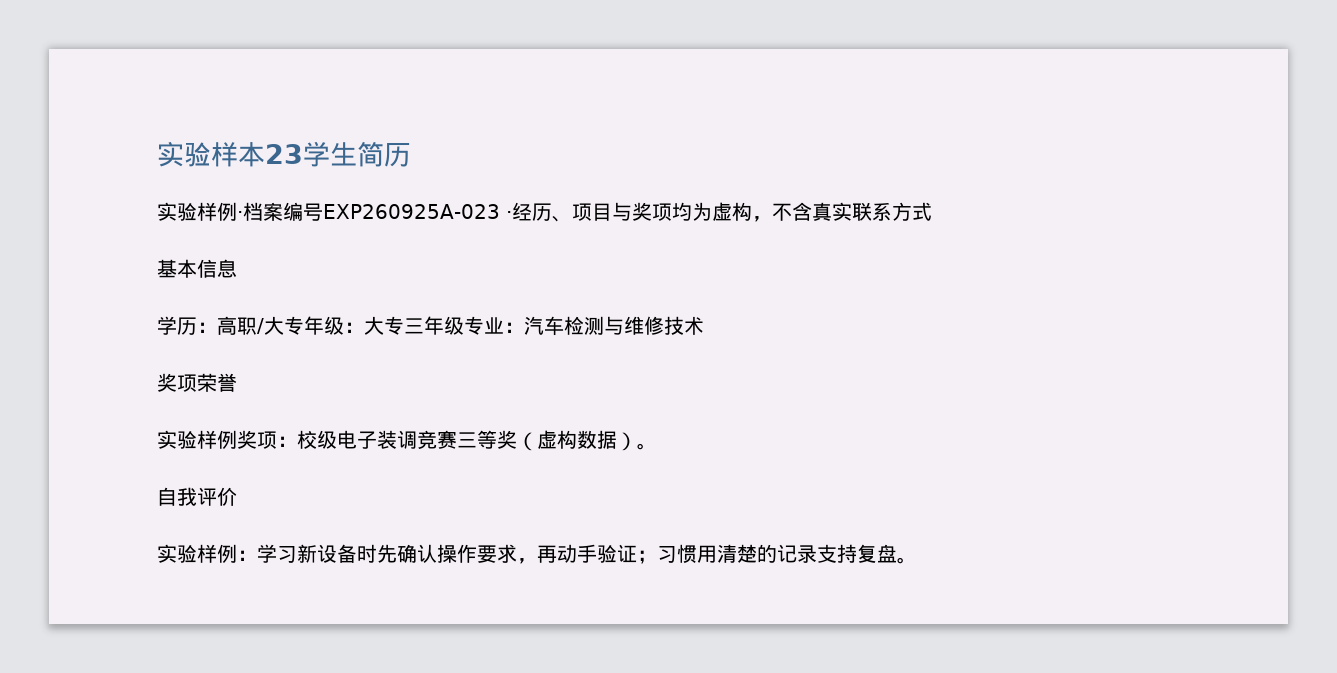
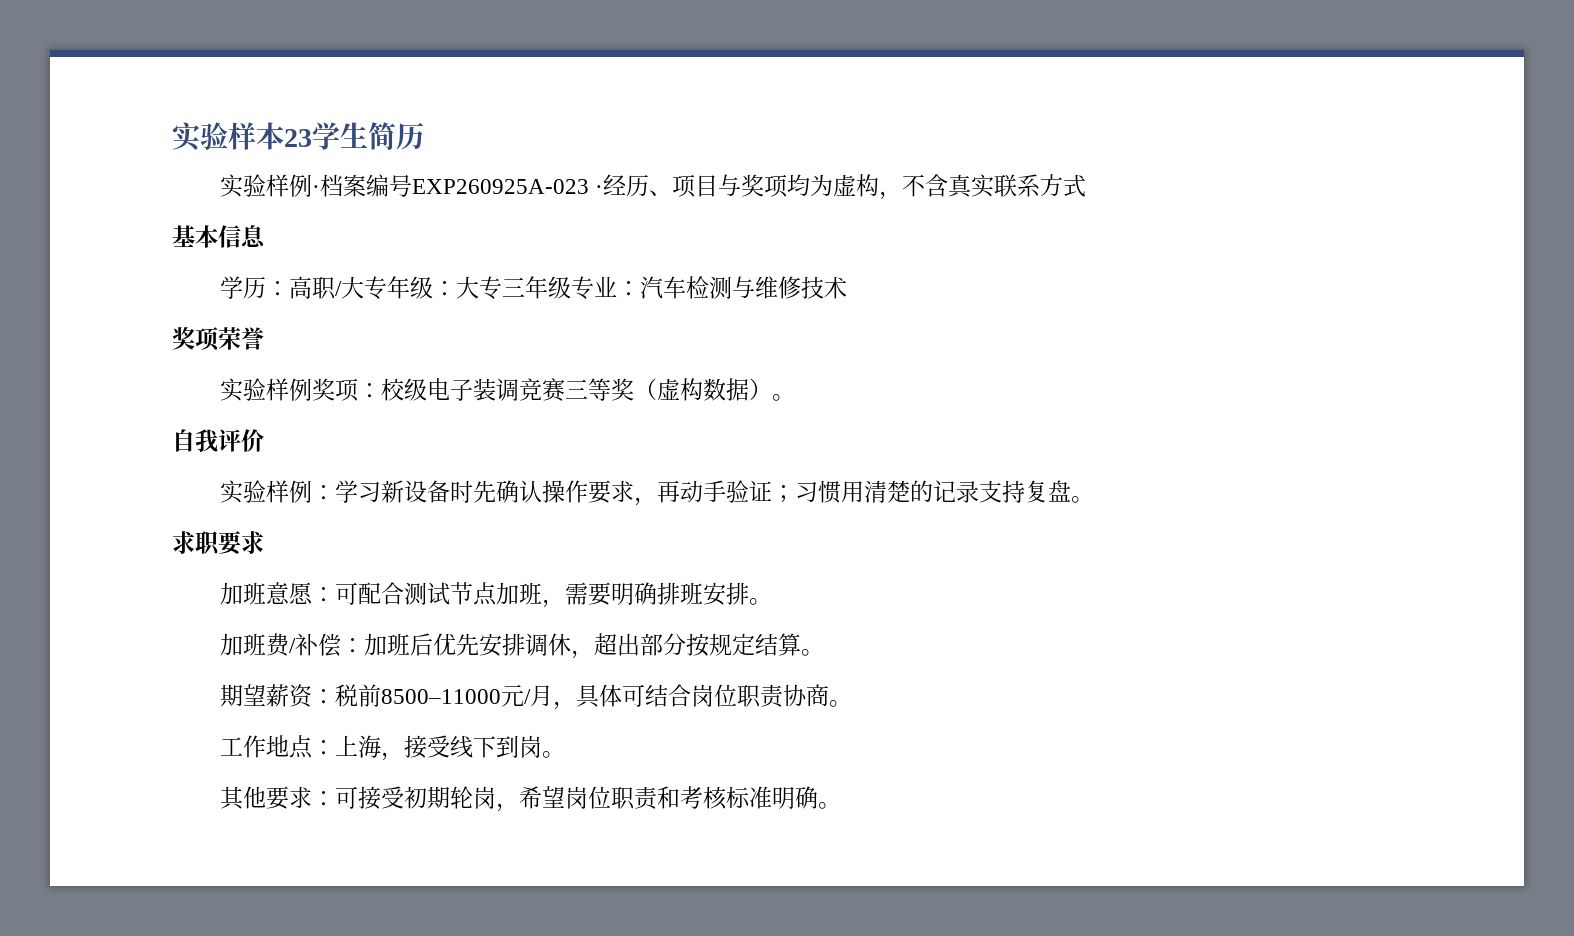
+ 求职要求
+ 加班意愿：可配合测试节点加班，需要明确排班安排。
+ 加班费/补偿：加班后优先安排调休，超出部分按规定结算。
+ 期望薪资：税前8500–11000元/月，具体可结合岗位职责协商。
+ 工作地点：上海，接受线下到岗。
+ 其他要求：可接受初期轮岗，希望岗位职责和考核标准明确。

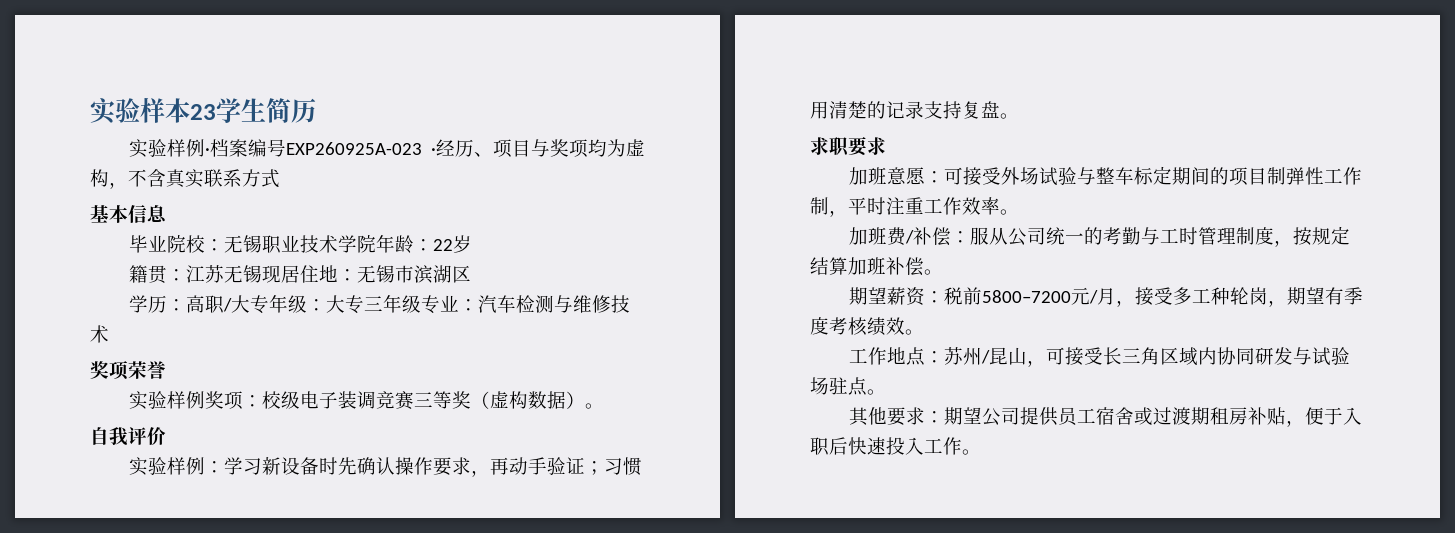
+ 毕业院校：无锡职业技术学院年龄：22岁
+ 籍贯：江苏无锡现居住地：无锡市滨湖区
- 加班意愿：可配合测试节点加班，需要明确排班安排。
+ 加班意愿：可接受外场试验与整车标定期间的项目制弹性工作制，平时注重工作效率。
- 加班费/补偿：加班后优先安排调休，超出部分按规定结算。
+ 加班费/补偿：服从公司统一的考勤与工时管理制度，按规定结算加班补偿。
- 期望薪资：税前8500–11000元/月，具体可结合岗位职责协商。
- 工作地点：上海，接受线下到岗。
- 其他要求：可接受初期轮岗，希望岗位职责和考核标准明确。
+ 期望薪资：税前5800–7200元/月，接受多工种轮岗，期望有季度考核绩效。
+ 工作地点：苏州/昆山，可接受长三角区域内协同研发与试验场驻点。
+ 其他要求：期望公司提供员工宿舍或过渡期租房补贴，便于入职后快速投入工作。

